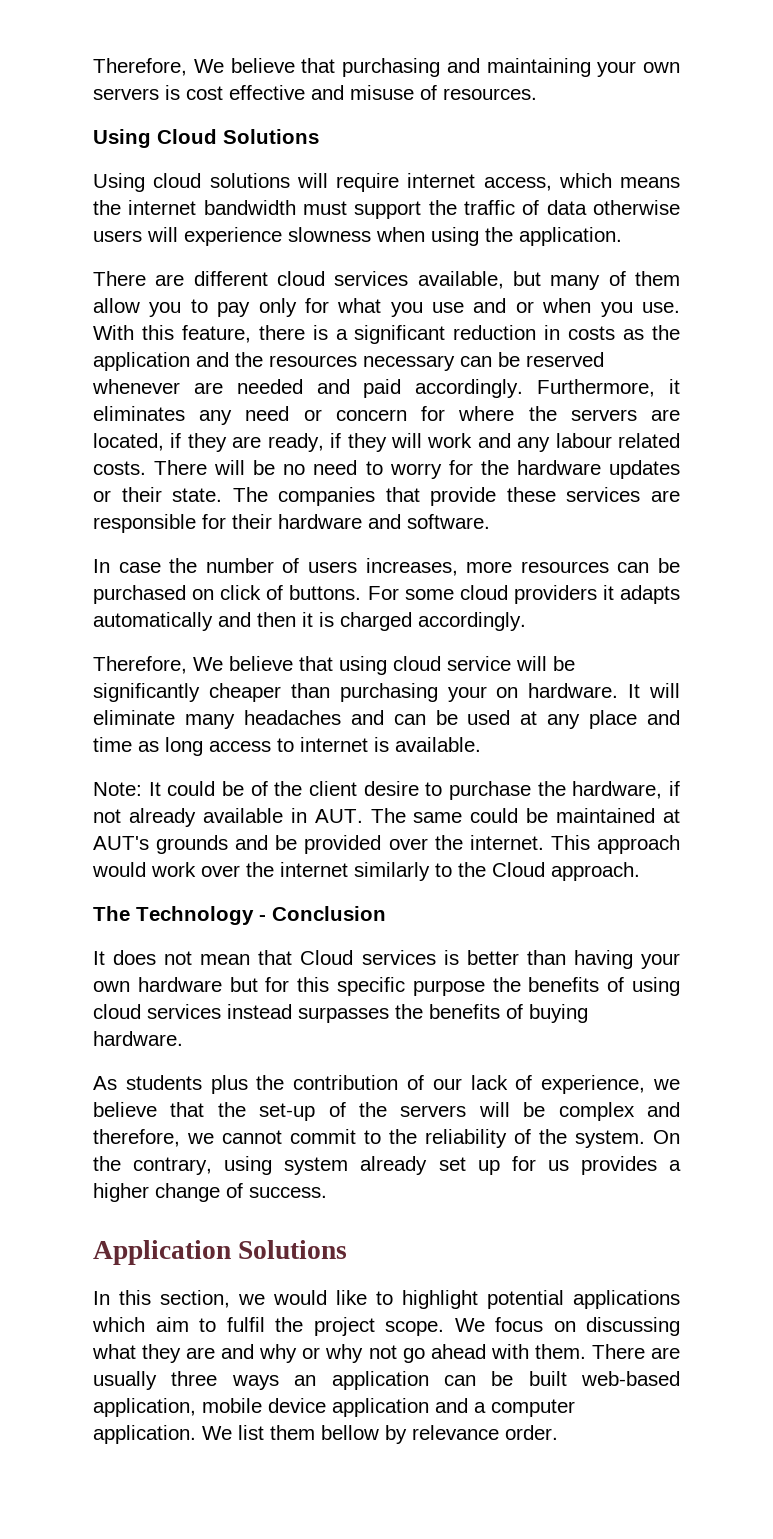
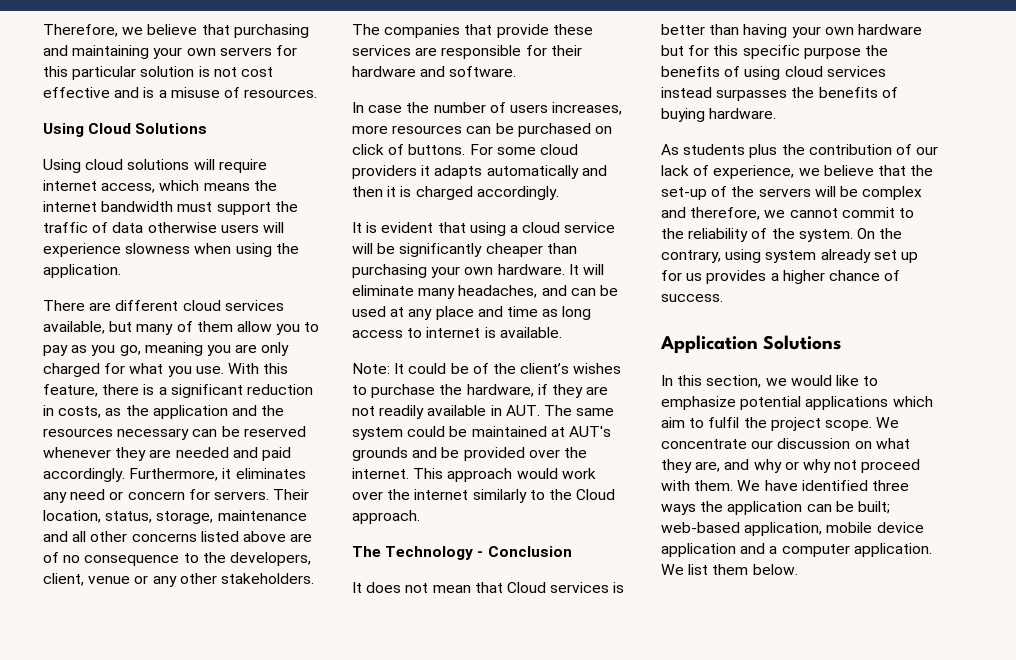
- Therefore, We believe that purchasing and maintaining your own servers is cost effective and misuse of resources.
+ Therefore, we believe that purchasing and maintaining your own servers for this particular solution is not cost effective and is a misuse of resources.
- There are different cloud services available, but many of them allow you to pay only for what you use and or when you use.
+ There are different cloud services available, but many of them allow you to pay as you go, meaning you are only charged for what you use.
- With this feature, there is a significant reduction in costs as the application and the resources necessary can be reserved whenever are needed and paid accordingly.
+ With this feature, there is a significant reduction in costs, as the application and the resources necessary can be reserved whenever they are needed and paid accordingly.
- Furthermore, it eliminates any need or concern for where the servers are located, if they are ready, if they will work and any labour related costs. There will be no need to worry for the hardware updates or their state.
+ Furthermore, it eliminates any need or concern for servers. Their location, status, storage, maintenance and all other concerns listed above are of no consequence to the developers, client, venue or any other stakeholders.
- Therefore, We believe that using cloud service will be significantly cheaper than purchasing your on hardware.
+ It is evident that using a cloud service will be significantly cheaper than purchasing your own hardware.
- It will eliminate many headaches and can be used at any place and time as long access to internet is available.
+ It will eliminate many headaches, and can be used at any place and time as long access to internet is available.
- Note: It could be of the client desire to purchase the hardware, if not already available in AUT. The same could be maintained at AUT's grounds and be provided over the internet.
+ Note: It could be of the client’s wishes to purchase the hardware, if they are not readily available in AUT. The same system could be maintained at AUT's grounds and be provided over the internet.
- On the contrary, using system already set up for us provides a higher change of success.
+ On the contrary, using system already set up for us provides a higher chance of success.
- In this section, we would like to highlight potential applications which aim to fulfil the project scope.
+ In this section, we would like to emphasize potential applications which aim to fulfil the project scope.
- We focus on discussing what they are and why or why not go ahead with them. There are usually three ways an application can be built web-based application, mobile device application and a computer application.
+ We concentrate our discussion on what they are, and why or why not proceed with them. We have identified three ways the application can be built; web-based application, mobile device application and a computer application.
- We list them bellow by relevance order.
+ We list them below.

